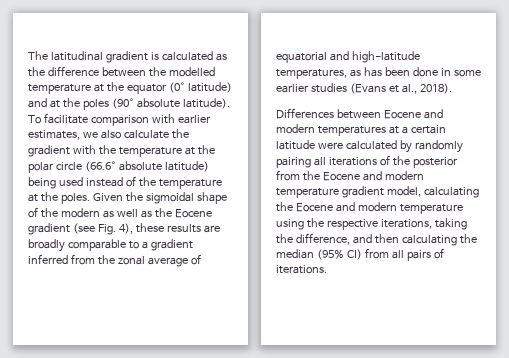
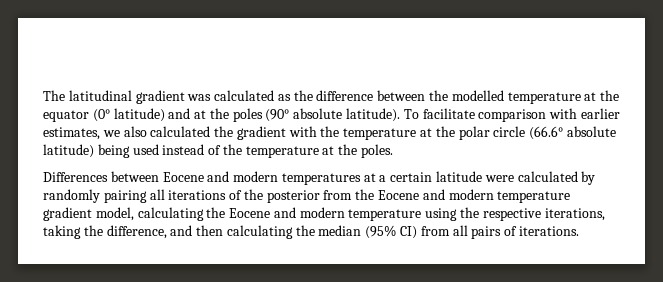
- The latitudinal gradient is calculated as the difference between the modelled temperature at the equator (0° latitude) and at the poles (90° absolute latitude).
+ The latitudinal gradient was calculated as the difference between the modelled temperature at the equator (0° latitude) and at the poles (90° absolute latitude).
- To facilitate comparison with earlier estimates, we also calculate the gradient with the temperature at the polar circle (66.6° absolute latitude) being used instead of the temperature at the poles. Given the sigmoidal shape of the modern as well as the Eocene gradient (see Fig. 4), these results are broadly comparable to a gradient inferred from the zonal average of equatorial and high-latitude temperatures, as has been done in some earlier studies (Evans et al., 2018).
+ To facilitate comparison with earlier estimates, we also calculated the gradient with the temperature at the polar circle (66.6° absolute latitude) being used instead of the temperature at the poles.

